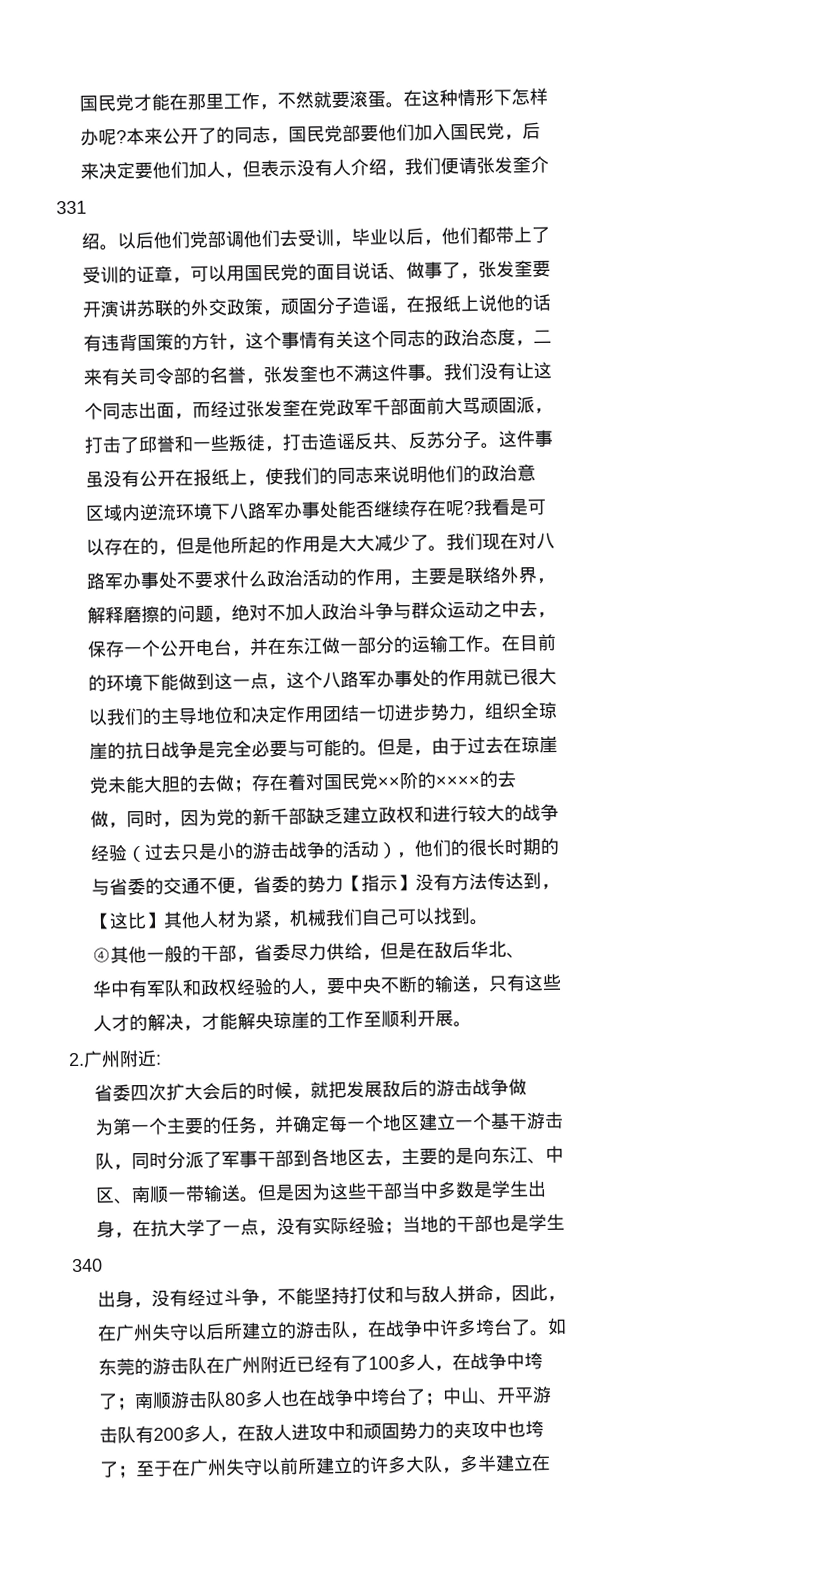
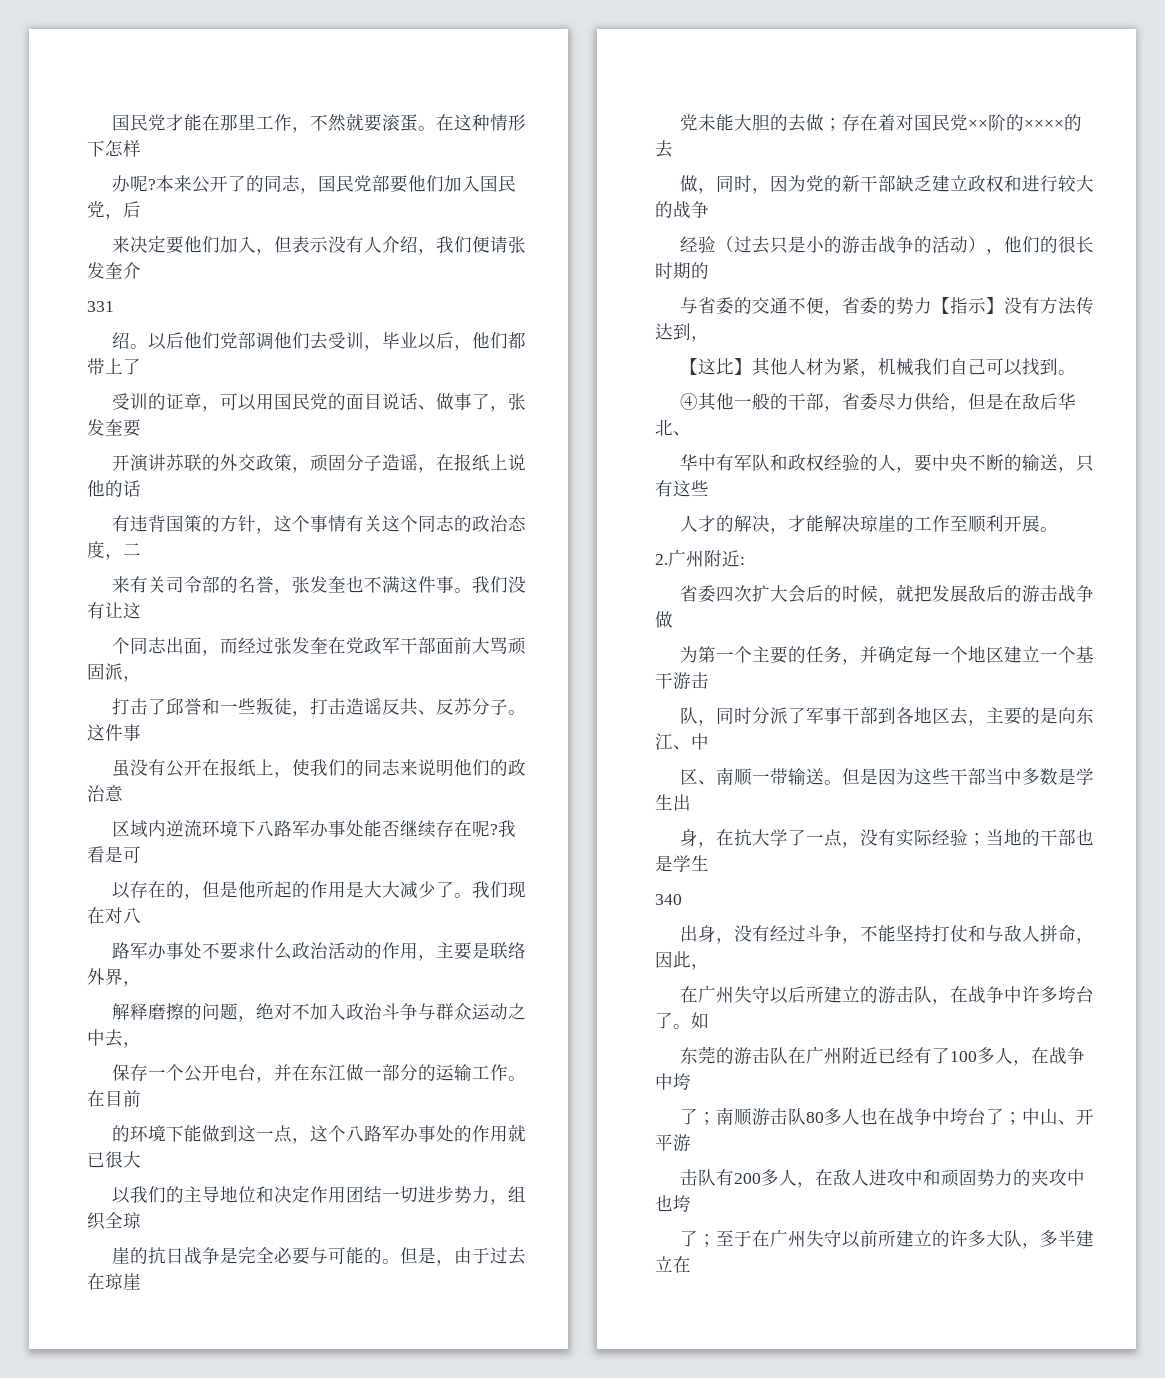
- 来决定要他们加人，但表示没有人介绍，我们便请张发奎介
+ 来决定要他们加入，但表示没有人介绍，我们便请张发奎介
- 个同志出面，而经过张发奎在党政军千部面前大骂顽固派，
+ 个同志出面，而经过张发奎在党政军干部面前大骂顽固派，
- 解释磨擦的问题，绝对不加人政治斗争与群众运动之中去，
+ 解释磨擦的问题，绝对不加入政治斗争与群众运动之中去，
- 做，同时，因为党的新千部缺乏建立政权和进行较大的战争
+ 做，同时，因为党的新干部缺乏建立政权和进行较大的战争
- 人才的解决，才能解央琼崖的工作至顺利开展。
+ 人才的解决，才能解决琼崖的工作至顺利开展。

